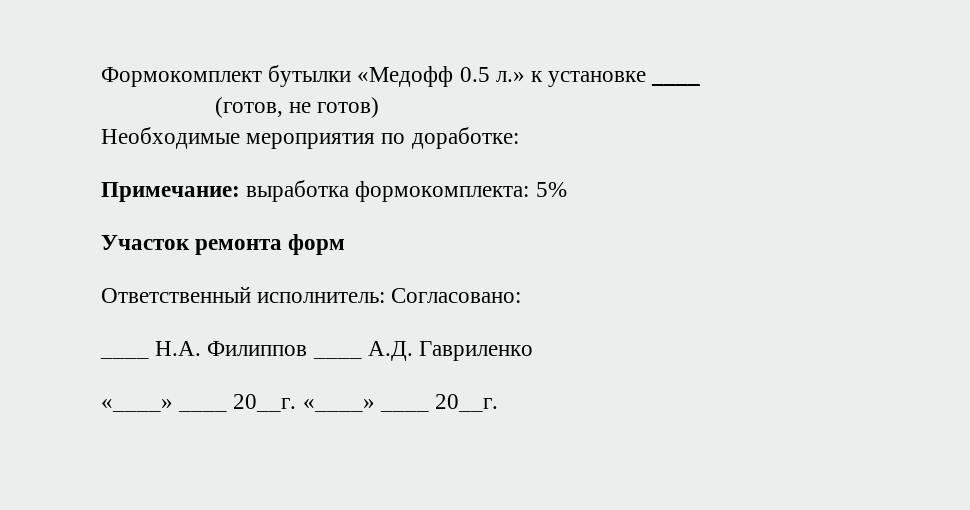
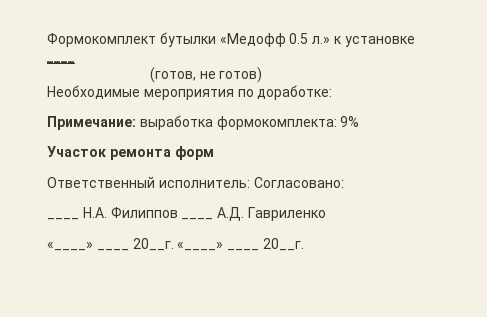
- Примечание: выработка формокомплекта: 5%
+ Примечание: выработка формокомплекта: 9%

